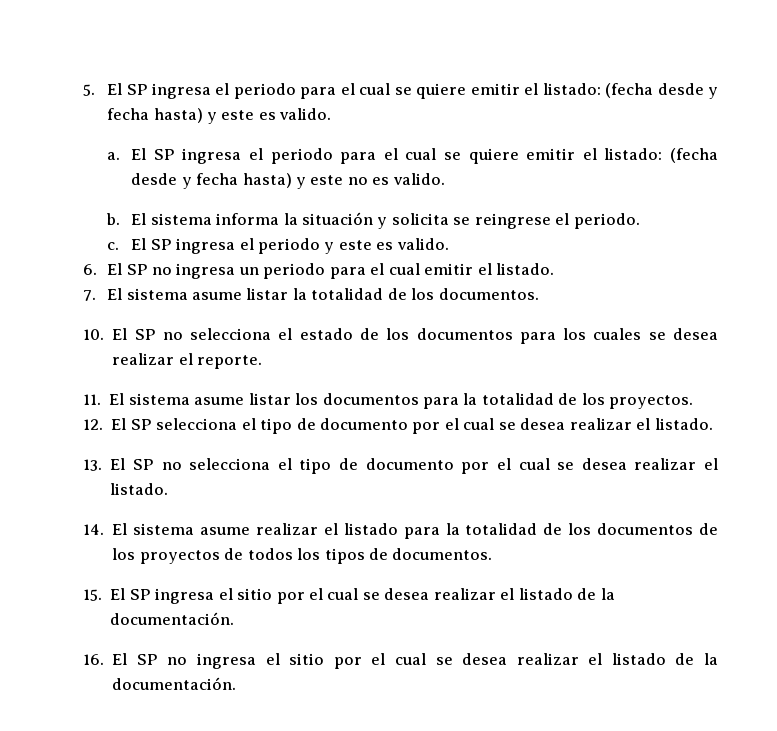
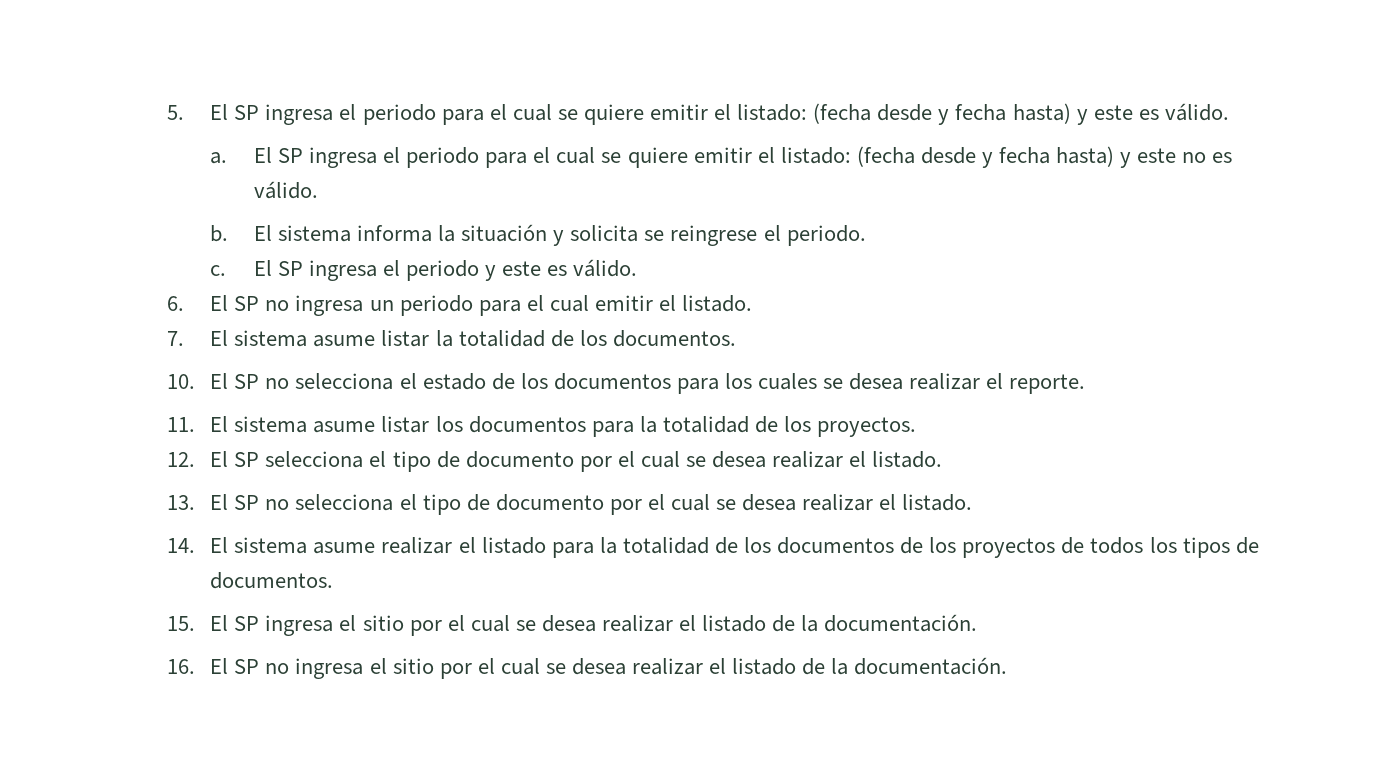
- 5. El SP ingresa el periodo para el cual se quiere emitir el listado: (fecha desde y fecha hasta) y este es valido.
+ 5. El SP ingresa el periodo para el cual se quiere emitir el listado: (fecha desde y fecha hasta) y este es válido.
- El SP ingresa el periodo para el cual se quiere emitir el listado: (fecha desde y fecha hasta) y este no es valido.
+ El SP ingresa el periodo para el cual se quiere emitir el listado: (fecha desde y fecha hasta) y este no es válido.
- El SP ingresa el periodo y este es valido.
+ El SP ingresa el periodo y este es válido.

